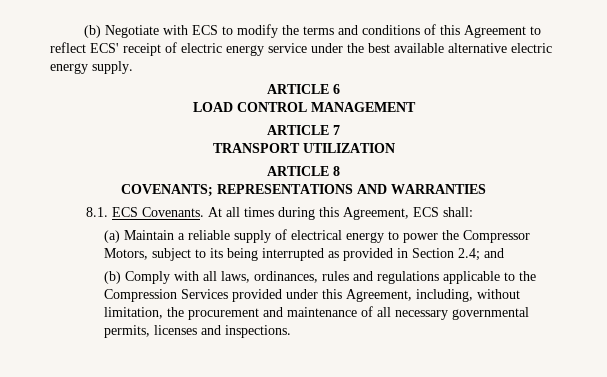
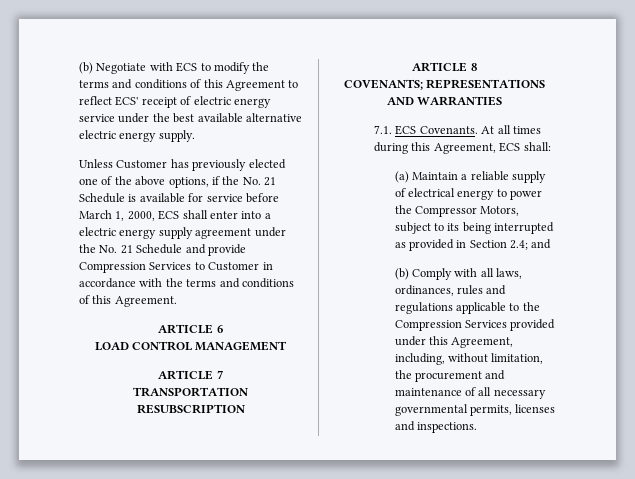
+ Unless Customer has previously elected one of the above options, if the No. 21 Schedule is available for service before March 1, 2000, ECS shall enter into a electric energy supply agreement under the No. 21 Schedule and provide Compression Services to Customer in accordance with the terms and conditions of this Agreement.
- TRANSPORT UTILIZATION
+ TRANSPORTATION RESUBSCRIPTION
- 8.1. ECS Covenants.
+ 7.1. ECS Covenants.

